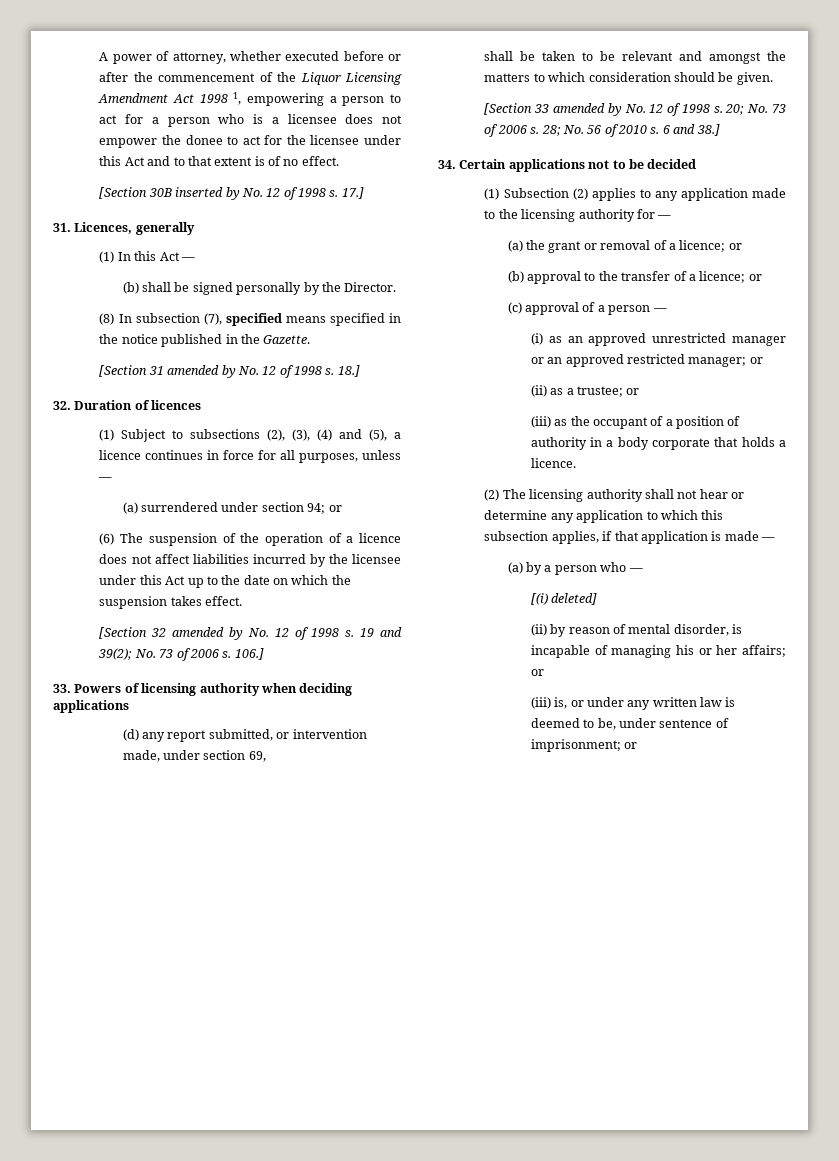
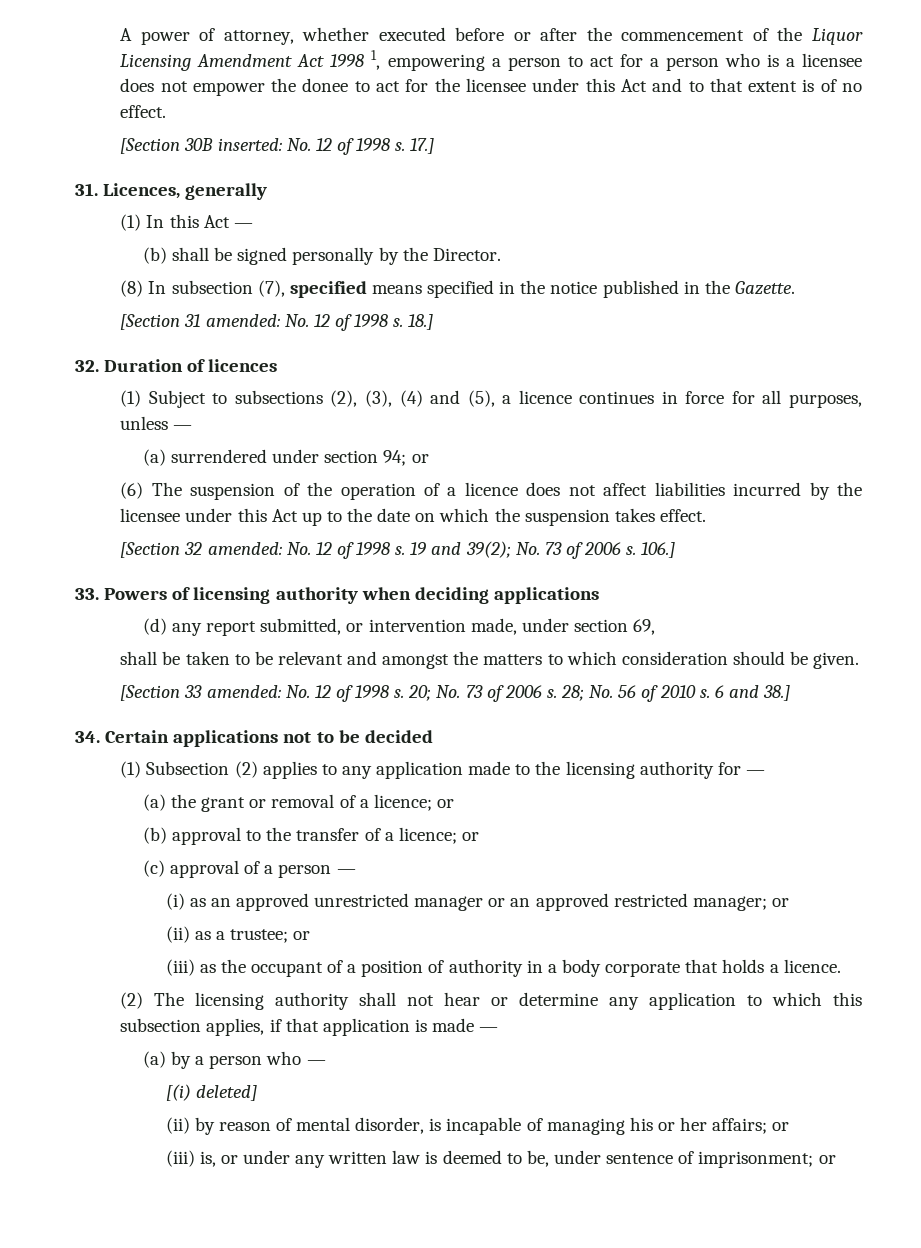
- [Section 30B inserted by No. 12 of 1998 s.
+ [Section 30B inserted: No. 12 of 1998 s.
- [Section 31 amended by No. 12 of 1998 s.
+ [Section 31 amended: No. 12 of 1998 s.
- [Section 32 amended by No. 12 of 1998 s.
+ [Section 32 amended: No. 12 of 1998 s.
- [Section 33 amended by No. 12 of 1998 s.
+ [Section 33 amended: No. 12 of 1998 s.

